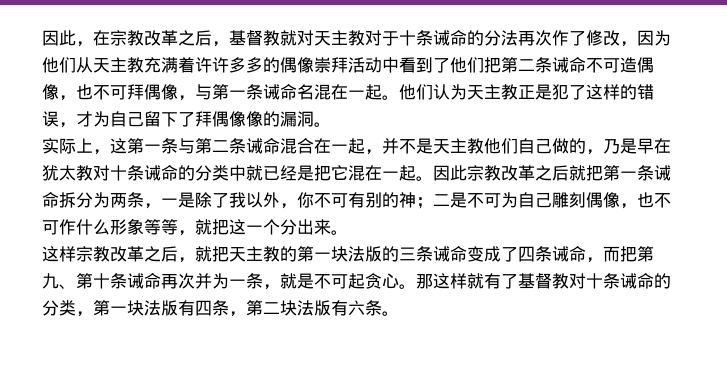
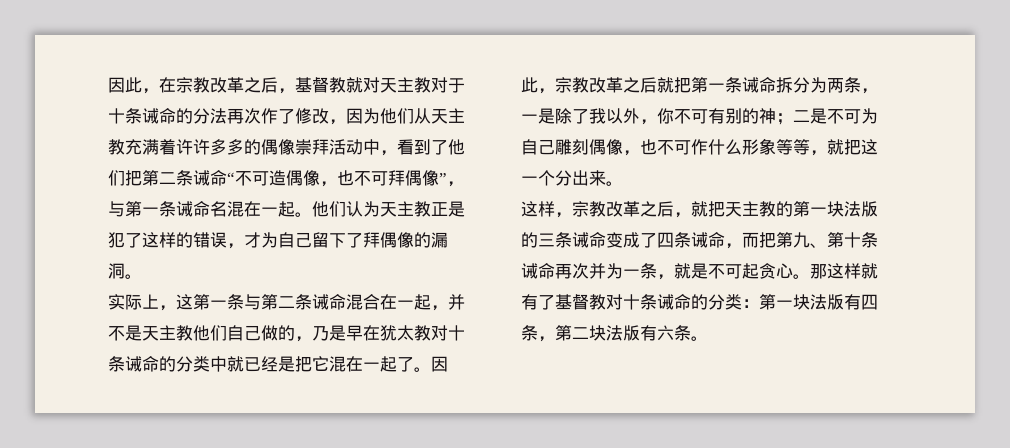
- 因此，在宗教改革之后，基督教就对天主教对于十条诫命的分法再次作了修改，因为他们从天主教充满着许许多多的偶像崇拜活动中看到了他们把第二条诫命不可造偶像，也不可拜偶像，与第一条诫命名混在一起。
+ 因此，在宗教改革之后，基督教就对天主教对于十条诫命的分法再次作了修改，因为他们从天主教充满着许许多多的偶像崇拜活动中，看到了他们把第二条诫命“不可造偶像，也不可拜偶像”，与第一条诫命名混在一起。
- 他们认为天主教正是犯了这样的错误，才为自己留下了拜偶像像的漏洞。
+ 他们认为天主教正是犯了这样的错误，才为自己留下了拜偶像的漏洞。
- 实际上，这第一条与第二条诫命混合在一起，并不是天主教他们自己做的，乃是早在犹太教对十条诫命的分类中就已经是把它混在一起。因此宗教改革之后就把第一条诫命拆分为两条，一是除了我以外，你不可有别的神；
+ 实际上，这第一条与第二条诫命混合在一起，并不是天主教他们自己做的，乃是早在犹太教对十条诫命的分类中就已经是把它混在一起了。因此，宗教改革之后就把第一条诫命拆分为两条，一是除了我以外，你不可有别的神；
- 这样宗教改革之后，就把天主教的第一块法版的三条诫命变成了四条诫命，而把第九、第十条诫命再次并为一条，就是不可起贪心。
+ 这样，宗教改革之后，就把天主教的第一块法版的三条诫命变成了四条诫命，而把第九、第十条诫命再次并为一条，就是不可起贪心。
- 那这样就有了基督教对十条诫命的分类，第一块法版有四条，第二块法版有六条。
+ 那这样就有了基督教对十条诫命的分类：第一块法版有四条，第二块法版有六条。

